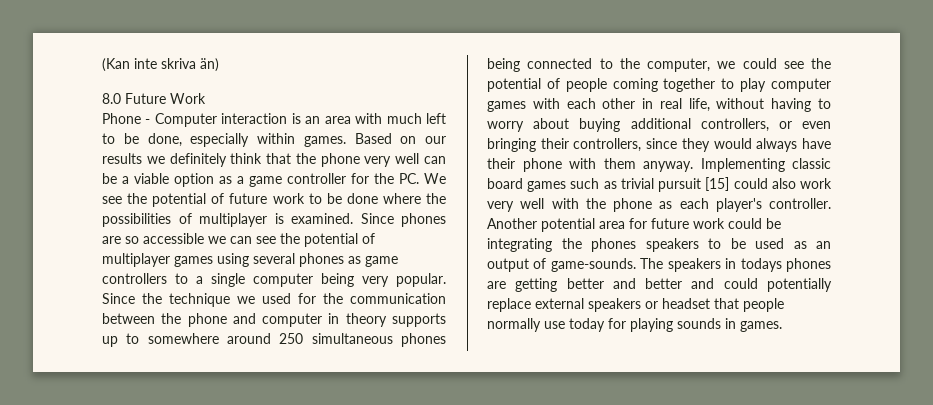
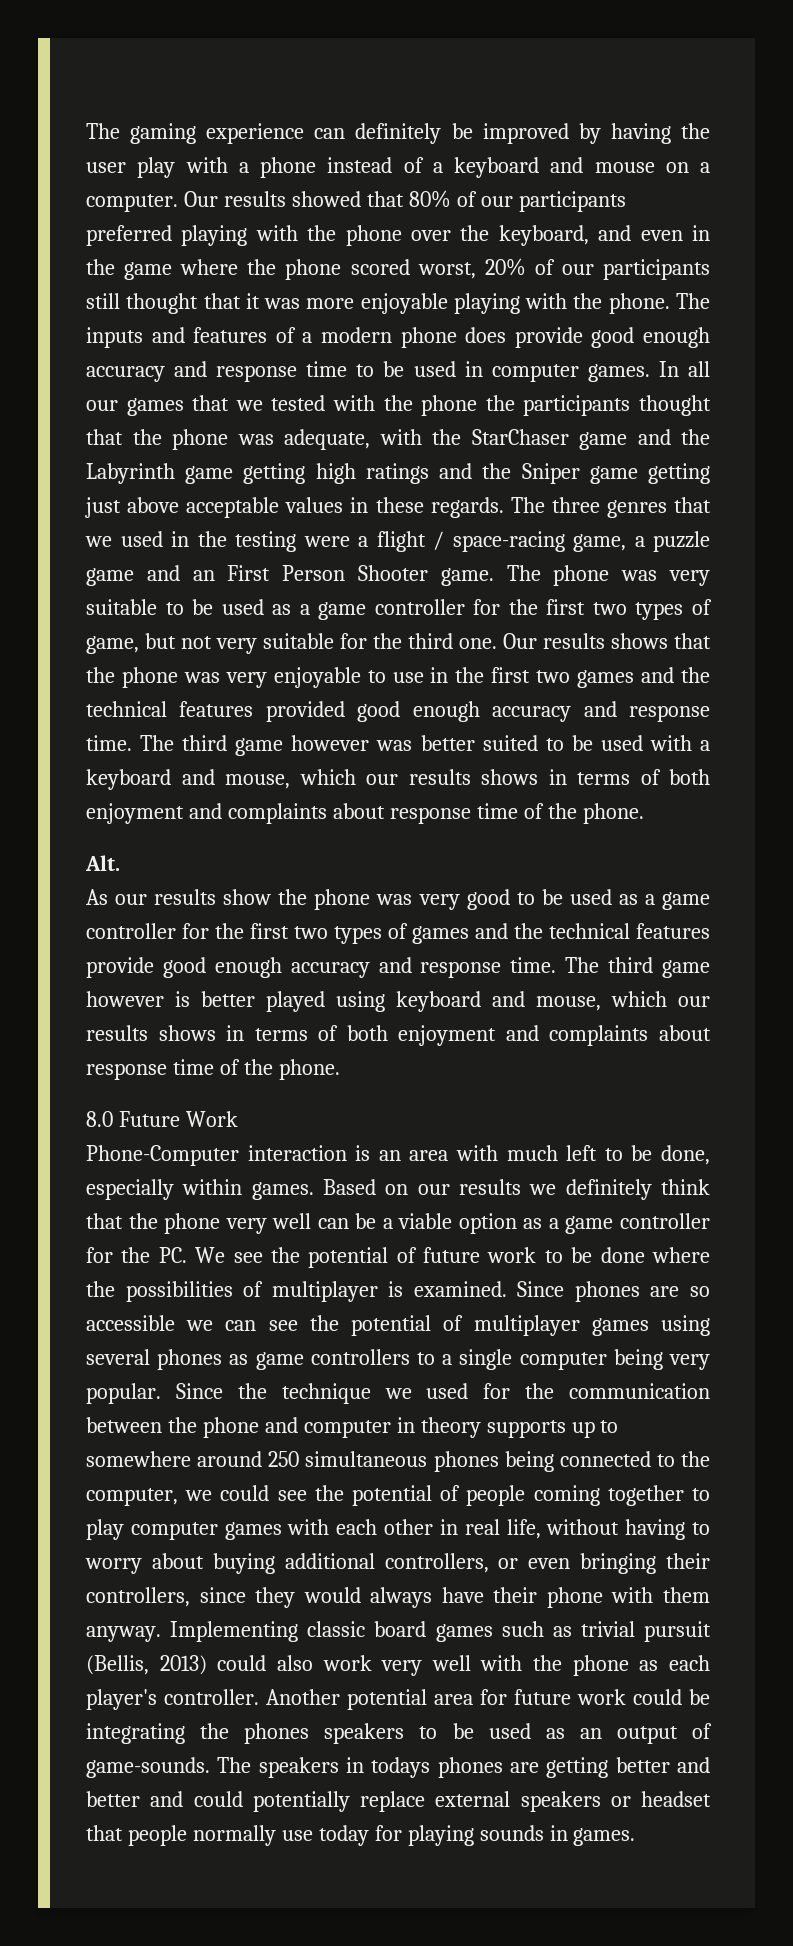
- (Kan inte skriva än)
+ The gaming experience can definitely be improved by having the user play with a phone instead of a keyboard and mouse on a computer. Our results showed that 80% of our participants preferred playing with the phone over the keyboard, and even in the game where the phone scored worst, 20% of our participants still thought that it was more enjoyable playing with the phone. The inputs and features of a modern phone does provide good enough accuracy and response time to be used in computer games. In all our games that we tested with the phone the participants thought that the phone was adequate, with the StarChaser game and the Labyrinth game getting high ratings and the Sniper game getting just above acceptable values in these regards. The three genres that we used in the testing were a flight / space-racing game, a puzzle game and an First Person Shooter game. The phone was very suitable to be used as a game controller for the first two types of game, but not very suitable for the third one. Our results shows that the phone was very enjoyable to use in the first two games and the technical features provided good enough accuracy and response time. The third game however was better suited to be used with a keyboard and mouse, which our results shows in terms of both enjoyment and complaints about response time of the phone.
+ Alt.
+ As our results show the phone was very good to be used as a game controller for the first two types of games and the technical features provide good enough accuracy and response time. The third game however is better played using keyboard and mouse, which our results shows in terms of both enjoyment and complaints about response time of the phone.
- Phone - Computer interaction is an area with much left to be done, especially within games.
+ Phone-Computer interaction is an area with much left to be done, especially within games.
- Implementing classic board games such as trivial pursuit [15] could also work very well with the phone as each player's controller.
+ Implementing classic board games such as trivial pursuit (Bellis, 2013) could also work very well with the phone as each player's controller.

